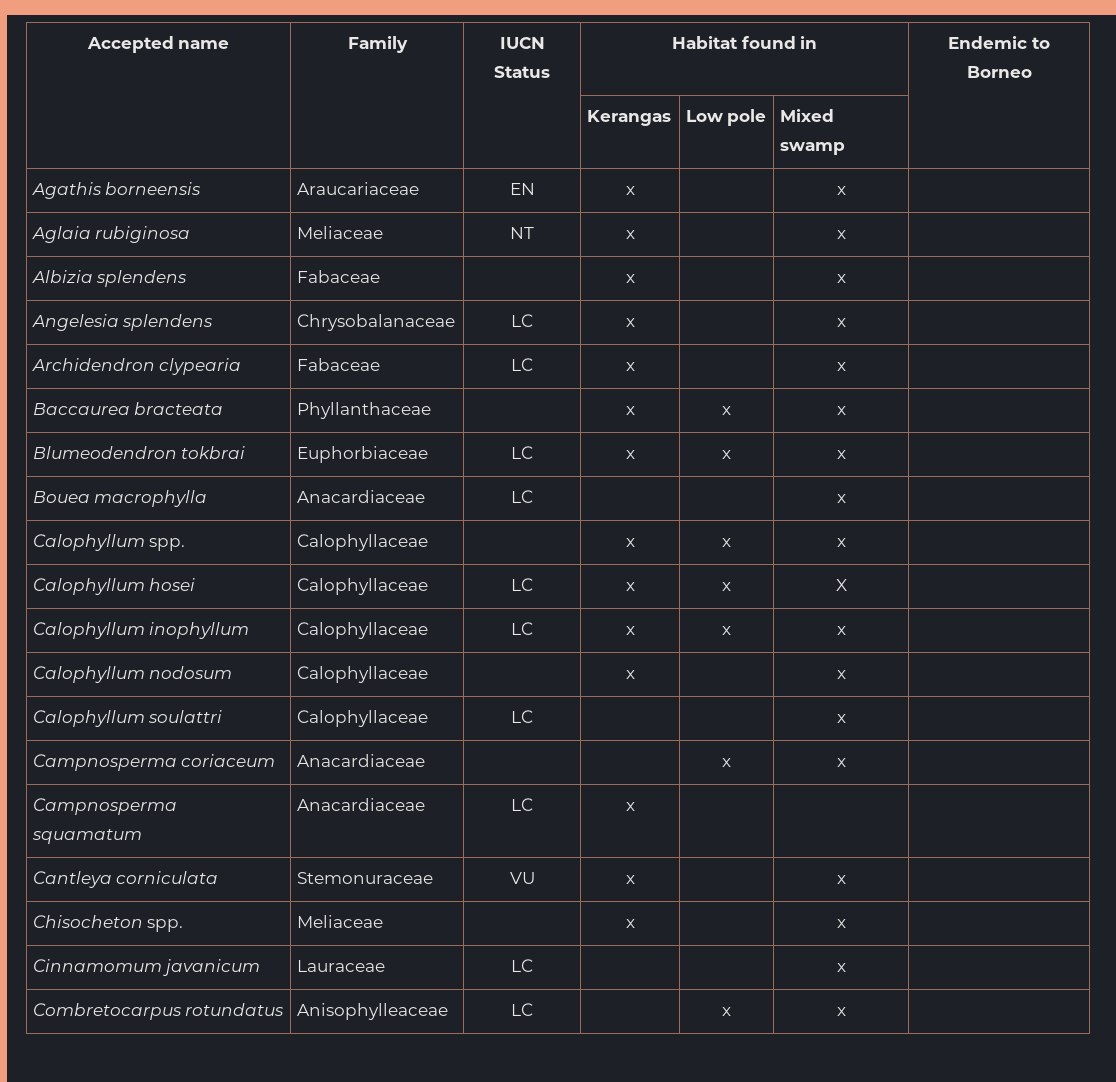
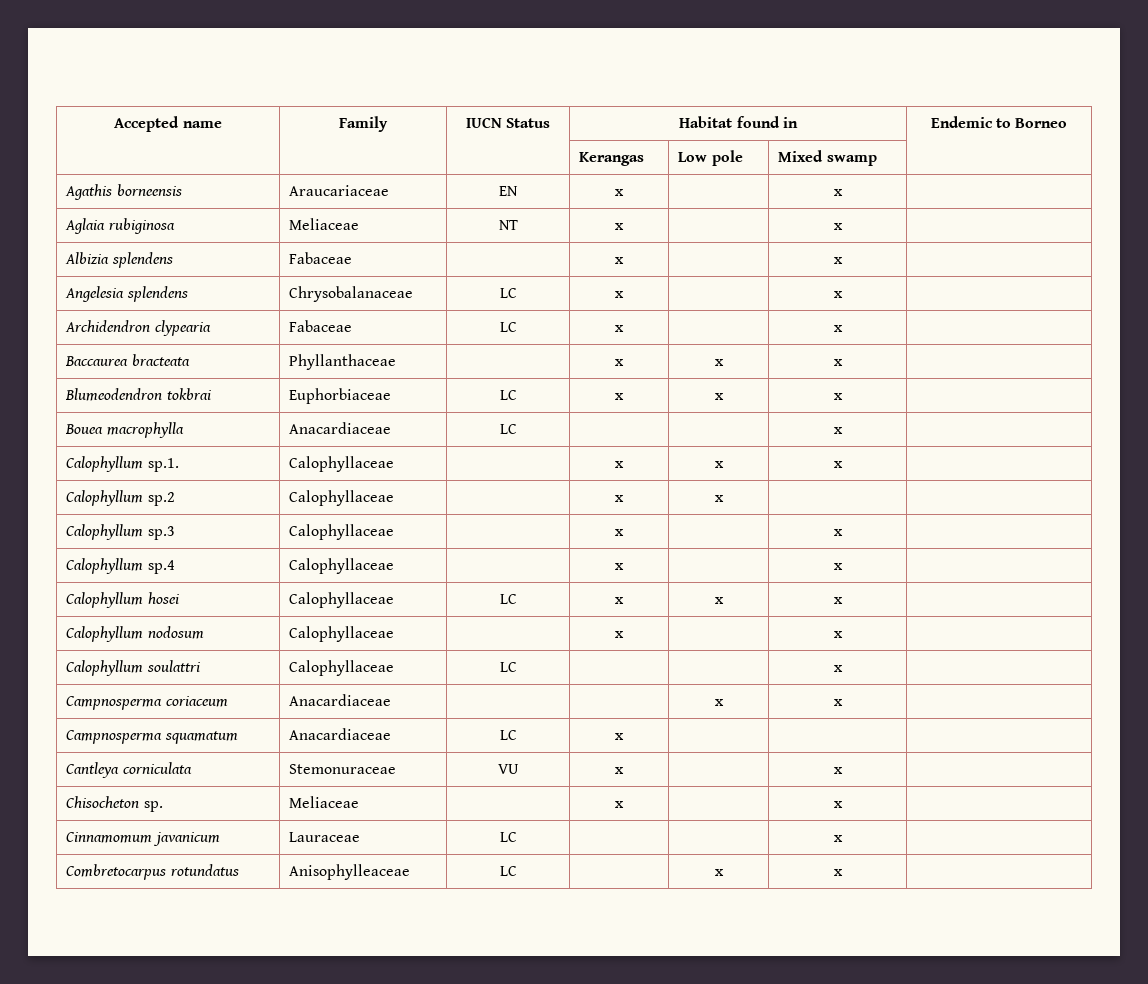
- Calophyllum spp. | Calophyllaceae | | x | x | x |
+ Calophyllum sp.1. | Calophyllaceae | | x | x | x |
- Calophyllum hosei | Calophyllaceae | LC | x | x | X |
- Calophyllum inophyllum | Calophyllaceae | LC | x | x | x |
+ Calophyllum sp.2 | Calophyllaceae | | x | x | |
+ Calophyllum sp.3 | Calophyllaceae | | x | | x |
+ Calophyllum sp.4 | Calophyllaceae | | x | | x |
+ Calophyllum hosei | Calophyllaceae | LC | x | x | x |
- Chisocheton spp. | Meliaceae | | x | | x |
+ Chisocheton sp. | Meliaceae | | x | | x |

